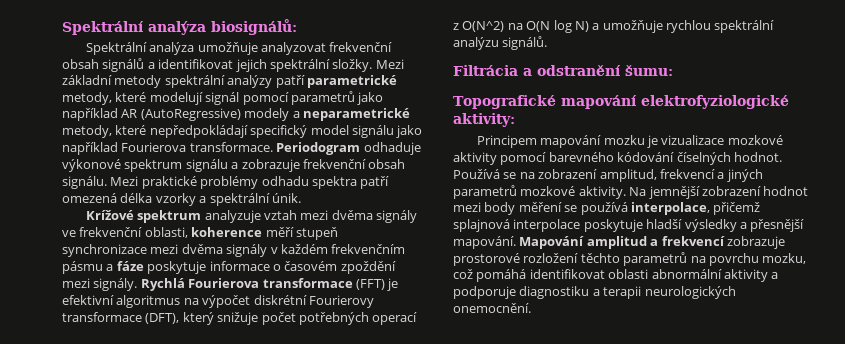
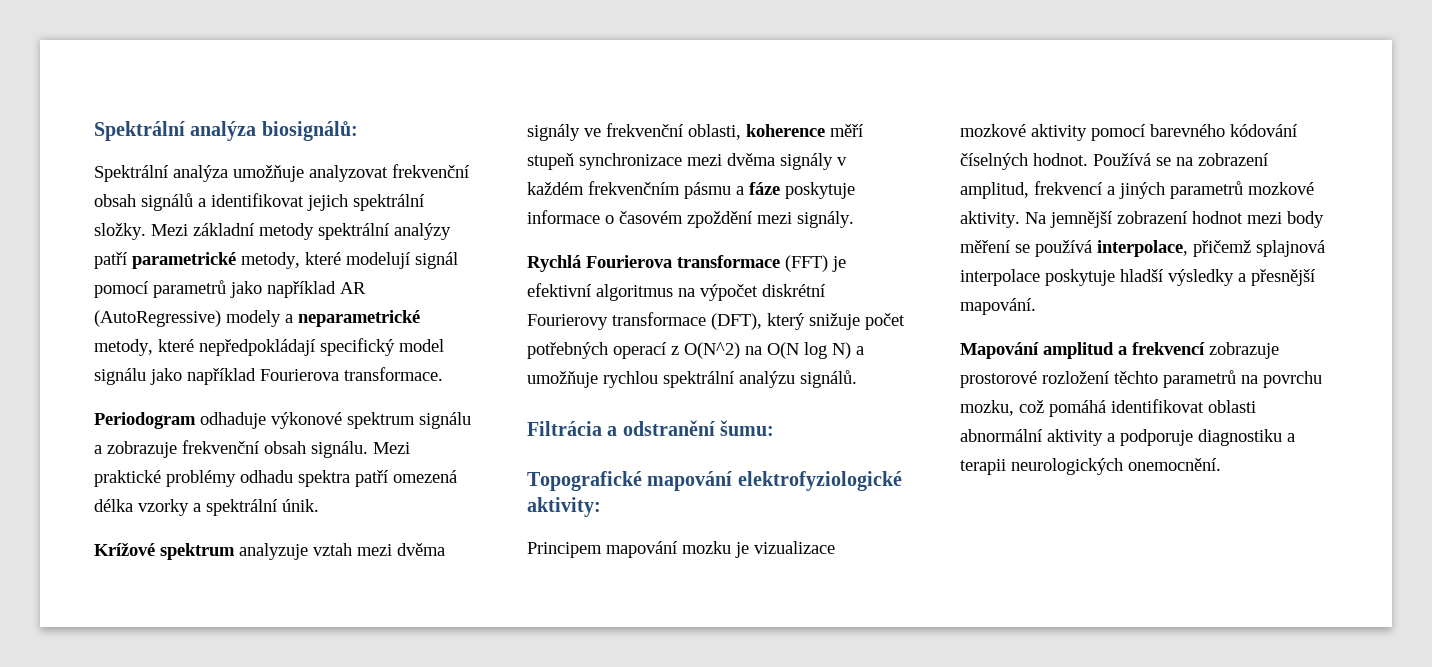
- Mezi základní metody spektrální analýzy patří parametrické metody, které modelují signál pomocí parametrů jako například AR (AutoRegressive) modely a neparametrické metody, které nepředpokládají specifický model signálu jako například Fourierova transformace. Periodogram odhaduje výkonové spektrum signálu a zobrazuje frekvenční obsah signálu.
+ Mezi základní metody spektrální analýzy patří parametrické metody, které modelují signál pomocí parametrů jako například AR (AutoRegressive) modely a neparametrické metody, které nepředpokládají specifický model signálu jako například Fourierova transformace.
+ Periodogram odhaduje výkonové spektrum signálu a zobrazuje frekvenční obsah signálu.
- Krížové spektrum analyzuje vztah mezi dvěma signály ve frekvenční oblasti, koherence měří stupeň synchronizace mezi dvěma signály v každém frekvenčním pásmu a fáze poskytuje informace o časovém zpoždění mezi signály. Rychlá Fourierova transformace (FFT) je efektivní algoritmus na výpočet diskrétní Fourierovy transformace (DFT), který snižuje počet potřebných operací z O(N^2) na O(N log N) a umožňuje rychlou spektrální analýzu signálů.
+ Krížové spektrum analyzuje vztah mezi dvěma signály ve frekvenční oblasti, koherence měří stupeň synchronizace mezi dvěma signály v každém frekvenčním pásmu a fáze poskytuje informace o časovém zpoždění mezi signály.
+ Rychlá Fourierova transformace (FFT) je efektivní algoritmus na výpočet diskrétní Fourierovy transformace (DFT), který snižuje počet potřebných operací z O(N^2) na O(N log N) a umožňuje rychlou spektrální analýzu signálů.
- Na jemnější zobrazení hodnot mezi body měření se používá interpolace, přičemž splajnová interpolace poskytuje hladší výsledky a přesnější mapování. Mapování amplitud a frekvencí zobrazuje prostorové rozložení těchto parametrů na povrchu mozku, což pomáhá identifikovat oblasti abnormální aktivity a podporuje diagnostiku a terapii neurologických onemocnění.
+ Na jemnější zobrazení hodnot mezi body měření se používá interpolace, přičemž splajnová interpolace poskytuje hladší výsledky a přesnější mapování.
+ Mapování amplitud a frekvencí zobrazuje prostorové rozložení těchto parametrů na povrchu mozku, což pomáhá identifikovat oblasti abnormální aktivity a podporuje diagnostiku a terapii neurologických onemocnění.

